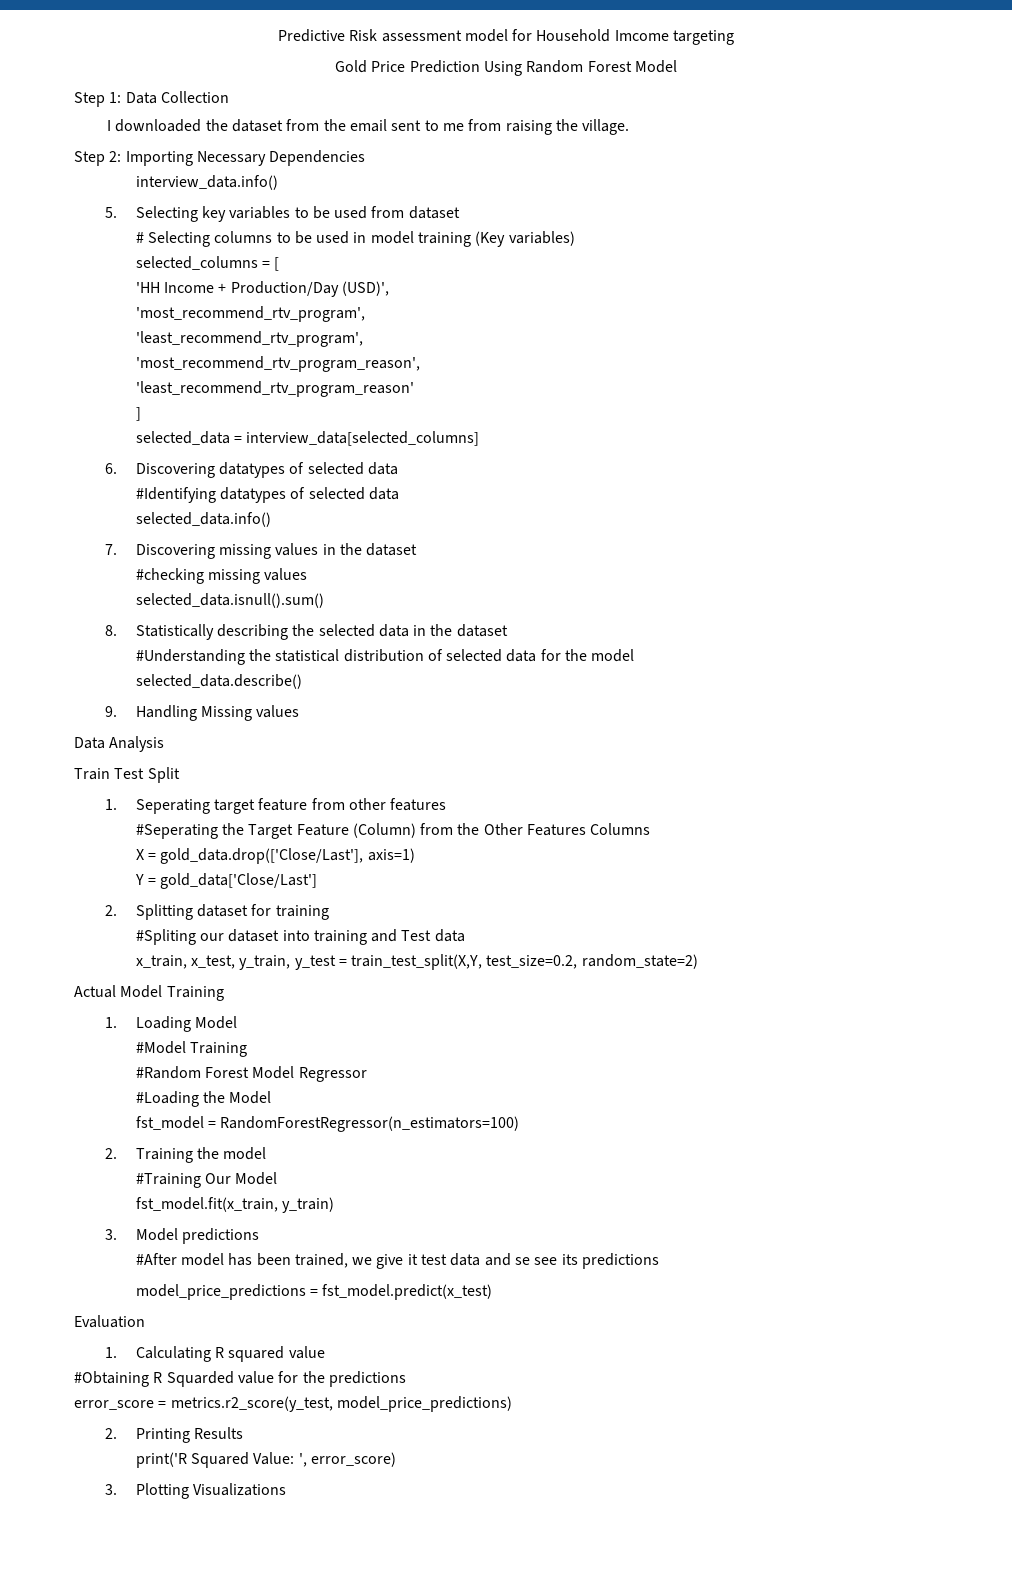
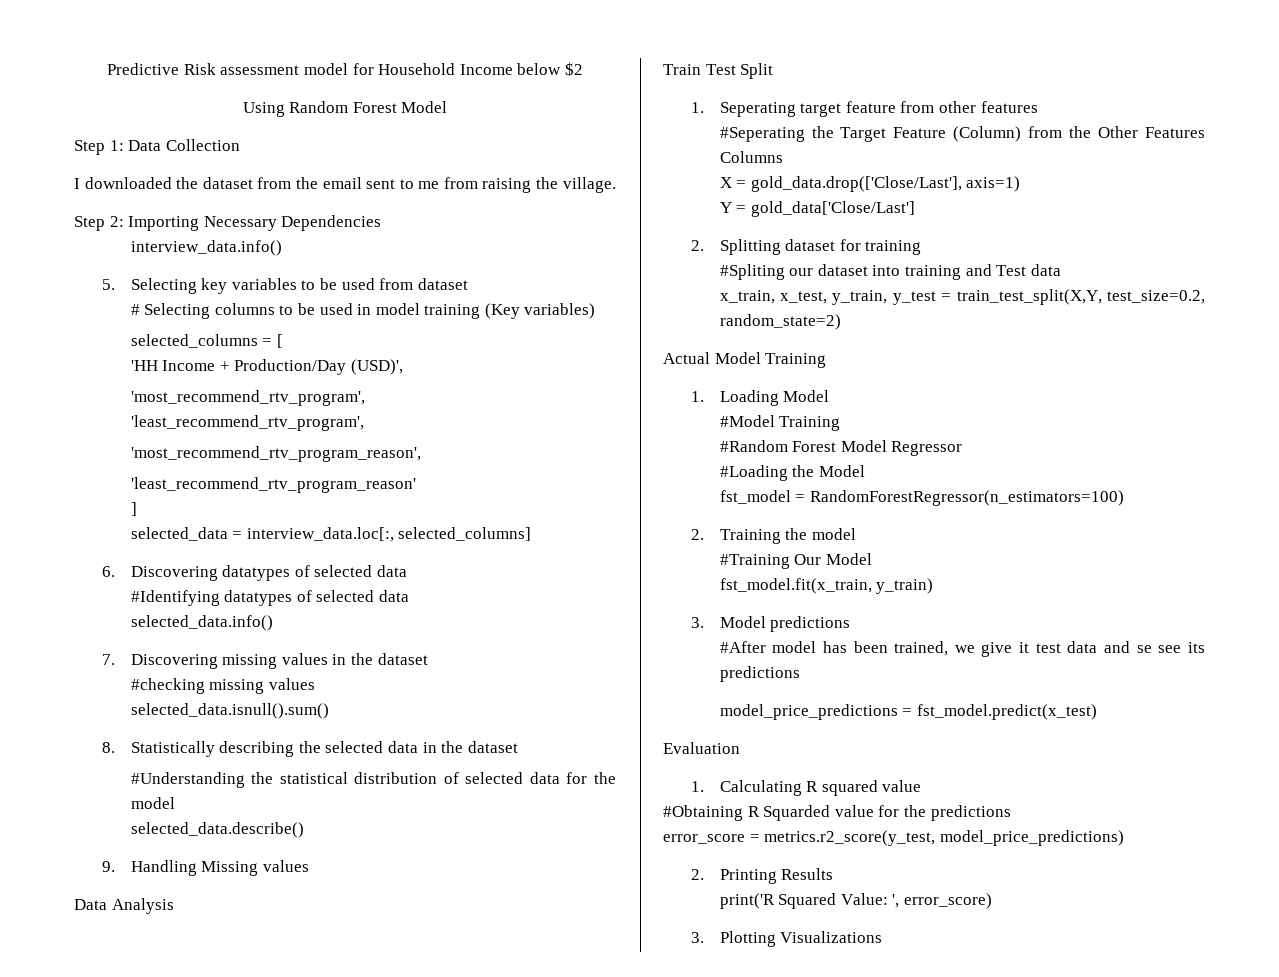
- Predictive Risk assessment model for Household Imcome targeting
- Gold Price Prediction Using Random Forest Model
+ Predictive Risk assessment model for Household Income below $2
+ Using Random Forest Model
- selected_data = interview_data[selected_columns]
+ selected_data = interview_data.loc[:, selected_columns]

